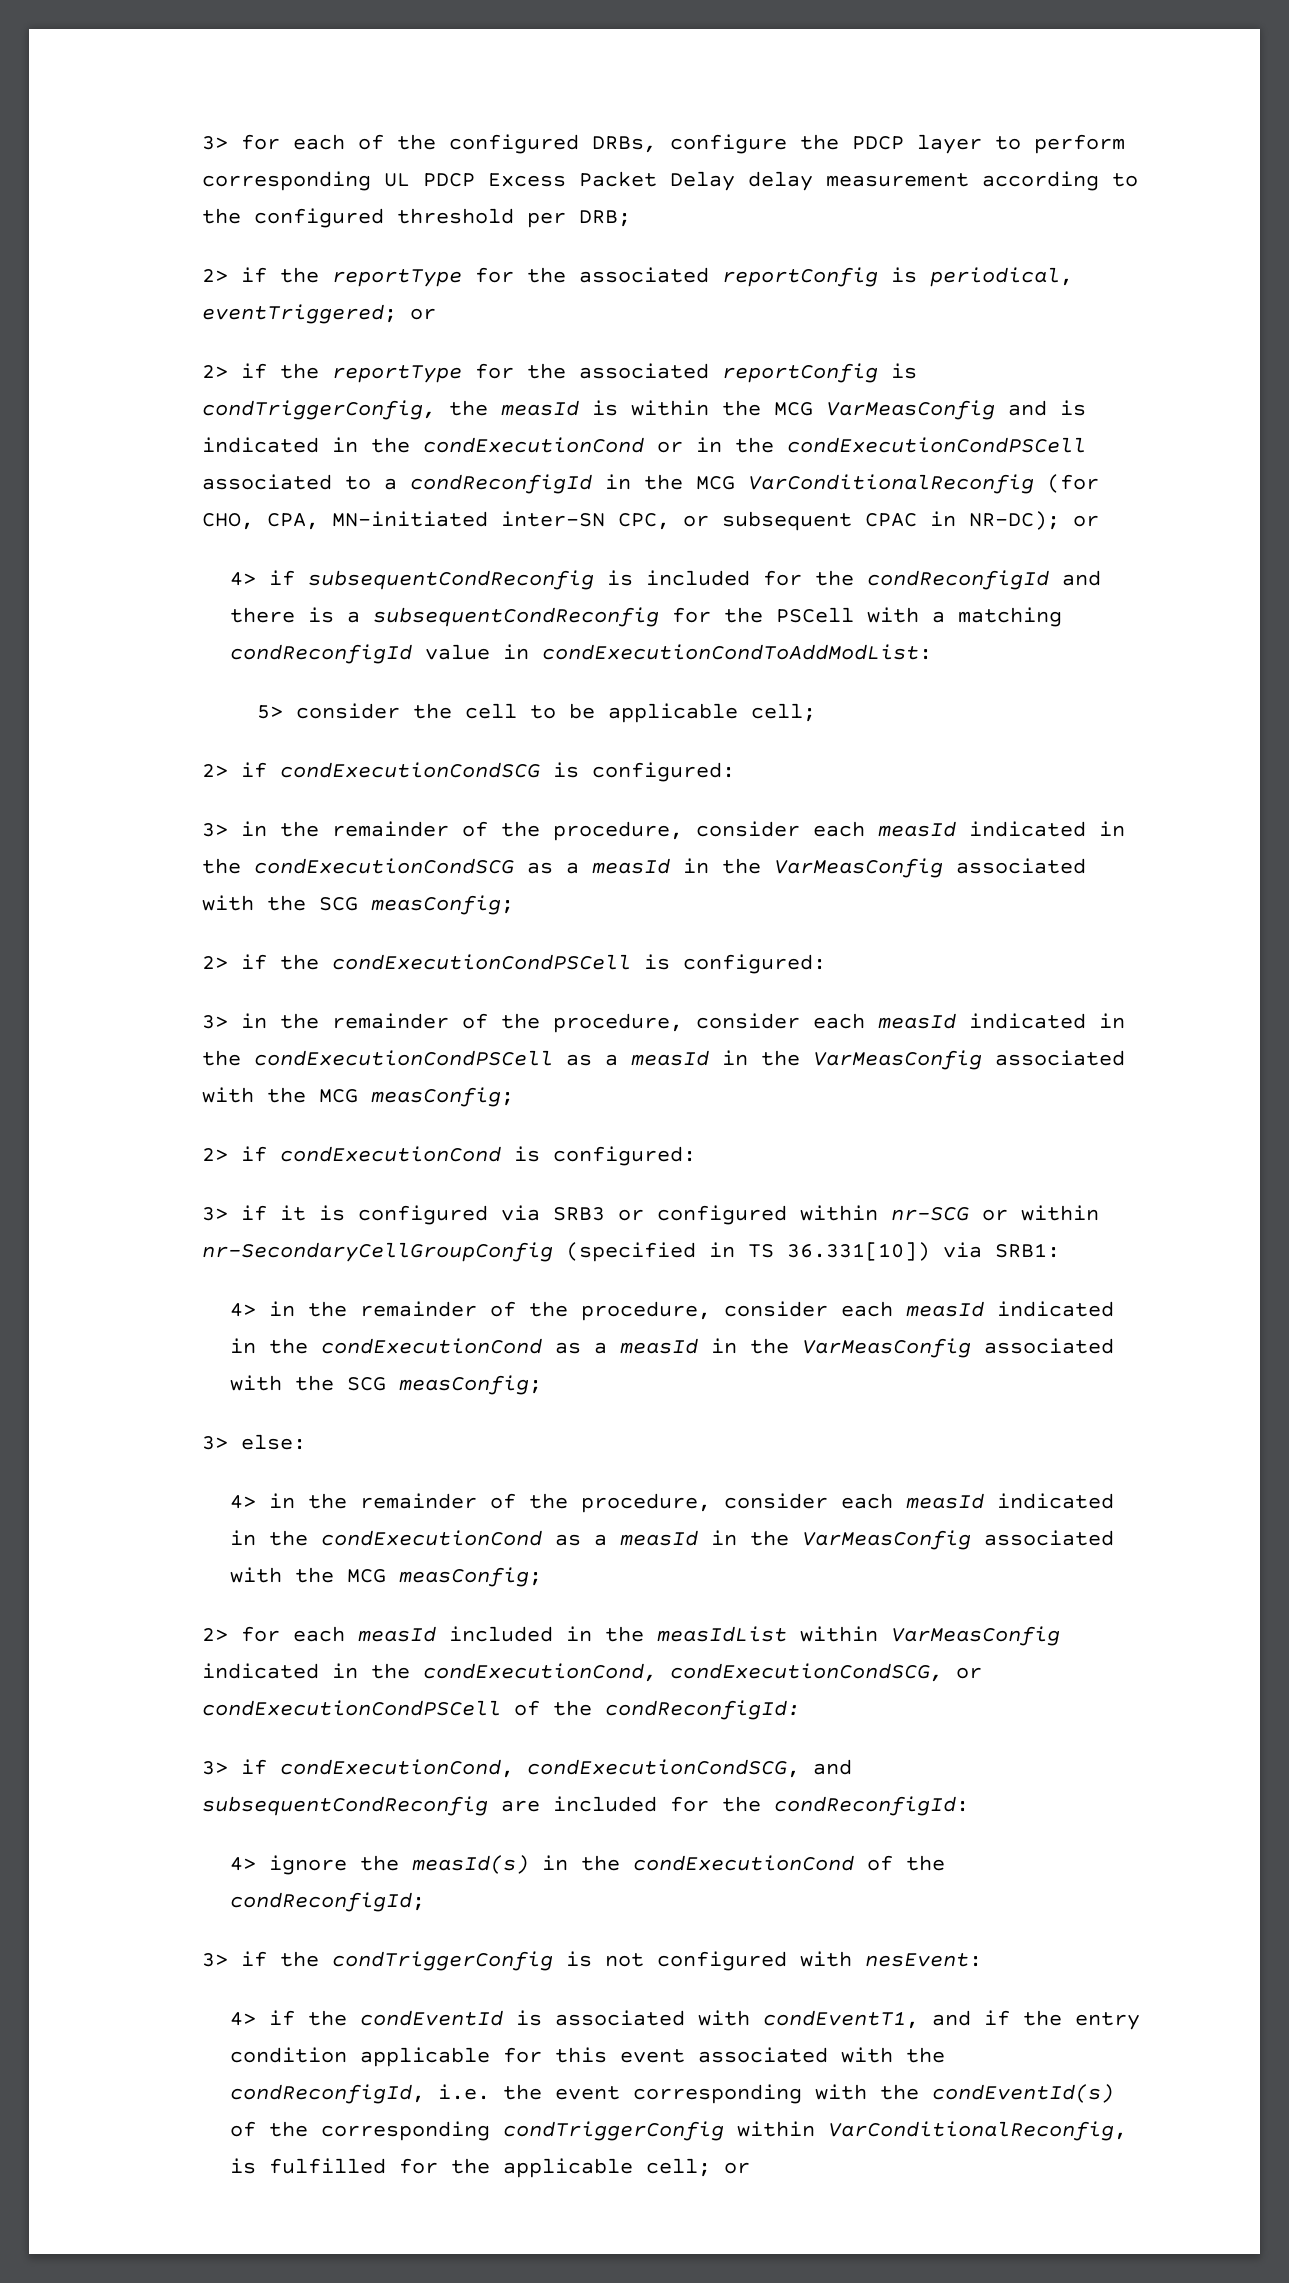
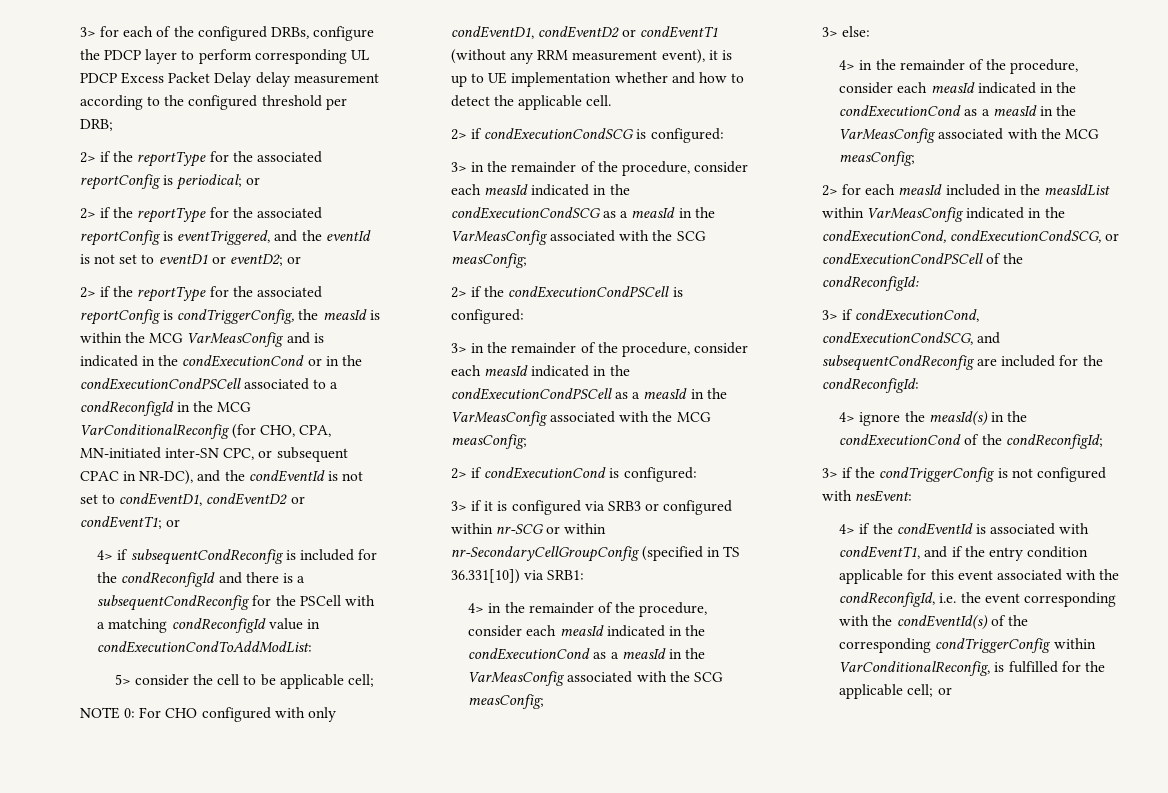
- 2> if the reportType for the associated reportConfig is periodical, eventTriggered; or
+ 2> if the reportType for the associated reportConfig is periodical; or
+ 2> if the reportType for the associated reportConfig is eventTriggered, and the eventId is not set to eventD1 or eventD2; or
- 2> if the reportType for the associated reportConfig is condTriggerConfig, the measId is within the MCG VarMeasConfig and is indicated in the condExecutionCond or in the condExecutionCondPSCell associated to a condReconfigId in the MCG VarConditionalReconfig (for CHO, CPA, MN-initiated inter-SN CPC, or subsequent CPAC in NR-DC); or
+ 2> if the reportType for the associated reportConfig is condTriggerConfig, the measId is within the MCG VarMeasConfig and is indicated in the condExecutionCond or in the condExecutionCondPSCell associated to a condReconfigId in the MCG VarConditionalReconfig (for CHO, CPA, MN-initiated inter-SN CPC, or subsequent CPAC in NR-DC), and the condEventId is not set to condEventD1, condEventD2 or condEventT1; or
+ NOTE 0: For CHO configured with only condEventD1, condEventD2 or condEventT1 (without any RRM measurement event), it is up to UE implementation whether and how to detect the applicable cell.

